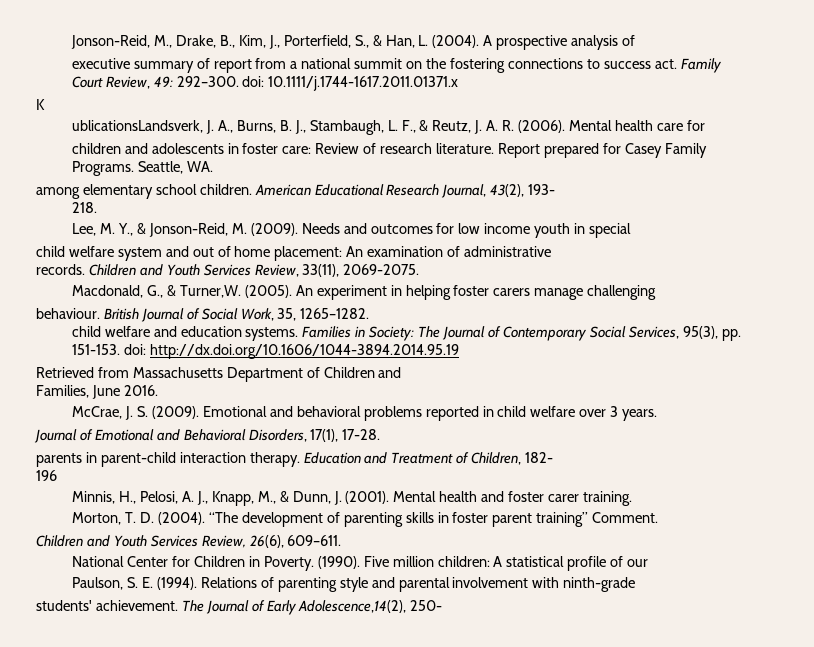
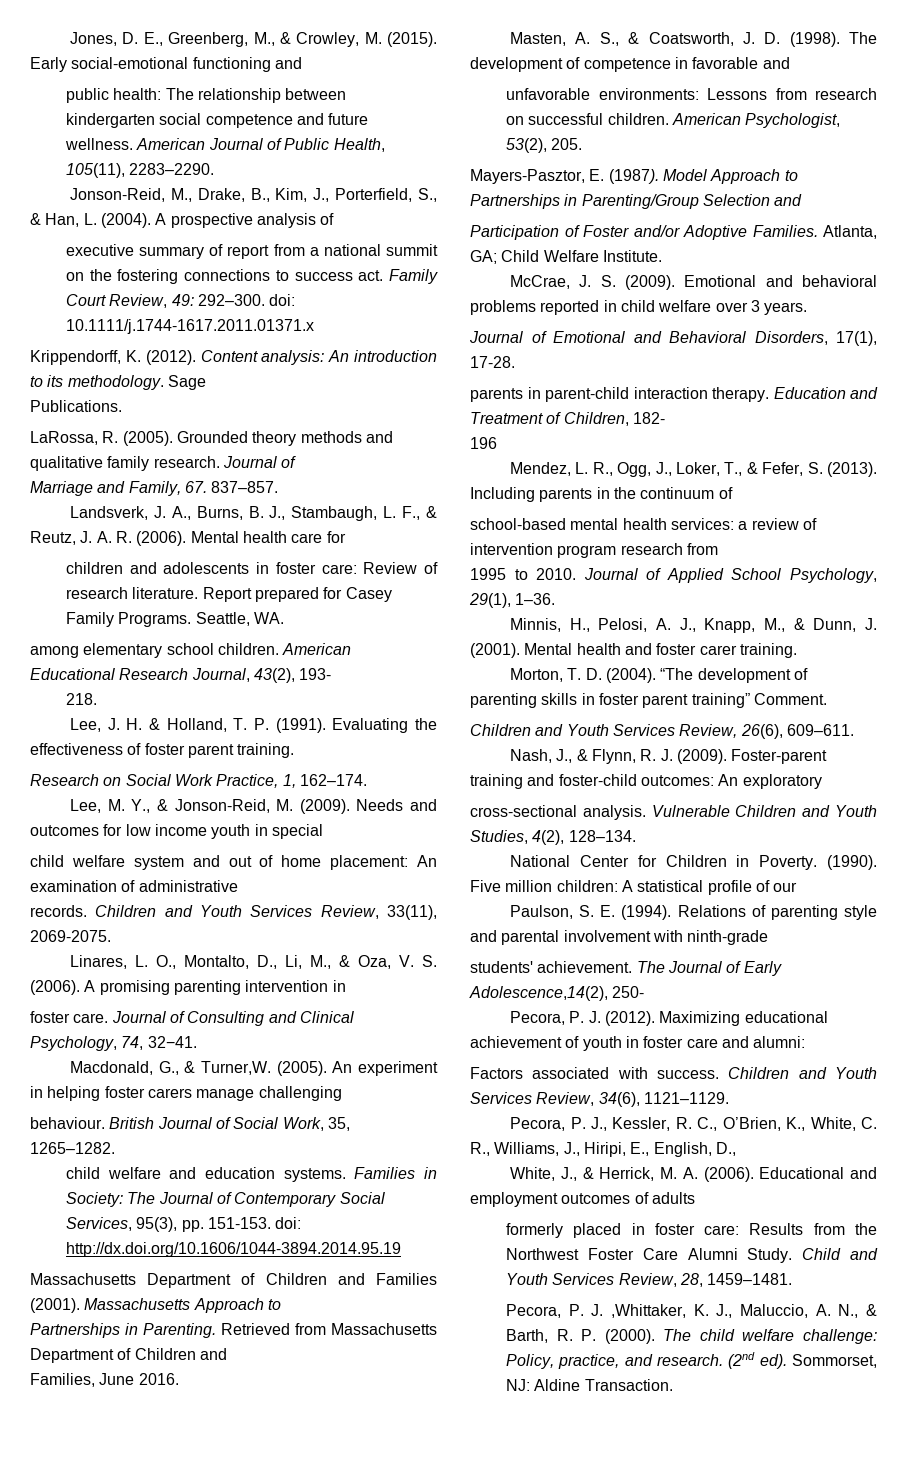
+ Jones, D. E., Greenberg, M., & Crowley, M. (2015). Early social-emotional functioning and
+ public health: The relationship between kindergarten social competence and future wellness. American Journal of Public Health, 105(11), 2283–2290.
- K
- ublicationsLandsverk, J. A., Burns, B. J., Stambaugh, L. F., & Reutz, J. A. R. (2006).
+ Krippendorff, K. (2012). Content analysis: An introduction to its methodology. Sage
+ Publications.
+ LaRossa, R. (2005). Grounded theory methods and qualitative family research. Journal of
+ Marriage and Family, 67. 837–857.
+ Landsverk, J. A., Burns, B. J., Stambaugh, L. F., & Reutz, J. A. R. (2006).
+ Lee, J. H. & Holland, T. P. (1991). Evaluating the effectiveness of foster parent training.
+ Research on Social Work Practice, 1, 162–174.
+ Linares, L. O., Montalto, D., Li, M., & Oza, V. S. (2006). A promising parenting intervention in
+ foster care. Journal of Consulting and Clinical Psychology, 74, 32−41.
+ Massachusetts Department of Children and Families (2001). Massachusetts Approach to
+ Partnerships in Parenting.
+ Masten, A. S., & Coatsworth, J. D. (1998). The development of competence in favorable and
+ unfavorable environments: Lessons from research on successful children. American Psychologist, 53(2), 205.
+ Mayers-Pasztor, E. (1987). Model Approach to Partnerships in Parenting/Group Selection and
+ Participation of Foster and/or Adoptive Families. Atlanta, GA; Child Welfare Institute.
+ Mendez, L. R., Ogg, J., Loker, T., & Fefer, S. (2013). Including parents in the continuum of
+ school-based mental health services: a review of intervention program research from
+ 1995 to 2010. Journal of Applied School Psychology, 29(1), 1–36.
+ Nash, J., & Flynn, R. J. (2009). Foster-parent training and foster-child outcomes: An exploratory
+ cross-sectional analysis. Vulnerable Children and Youth Studies, 4(2), 128–134.
+ Pecora, P. J. (2012). Maximizing educational achievement of youth in foster care and alumni:
+ Factors associated with success. Children and Youth Services Review, 34(6), 1121–1129.
+ Pecora, P. J., Kessler, R. C., O’Brien, K., White, C. R., Williams, J., Hiripi, E., English, D.,
+ White, J., & Herrick, M. A. (2006). Educational and employment outcomes of adults
+ formerly placed in foster care: Results from the Northwest Foster Care Alumni Study. Child and Youth Services Review, 28, 1459–1481.
+ Pecora, P. J. ,Whittaker, K. J., Maluccio, A. N., & Barth, R. P. (2000). The child welfare challenge: Policy, practice, and research. (2nd ed). Sommorset, NJ: Aldine Transaction.

